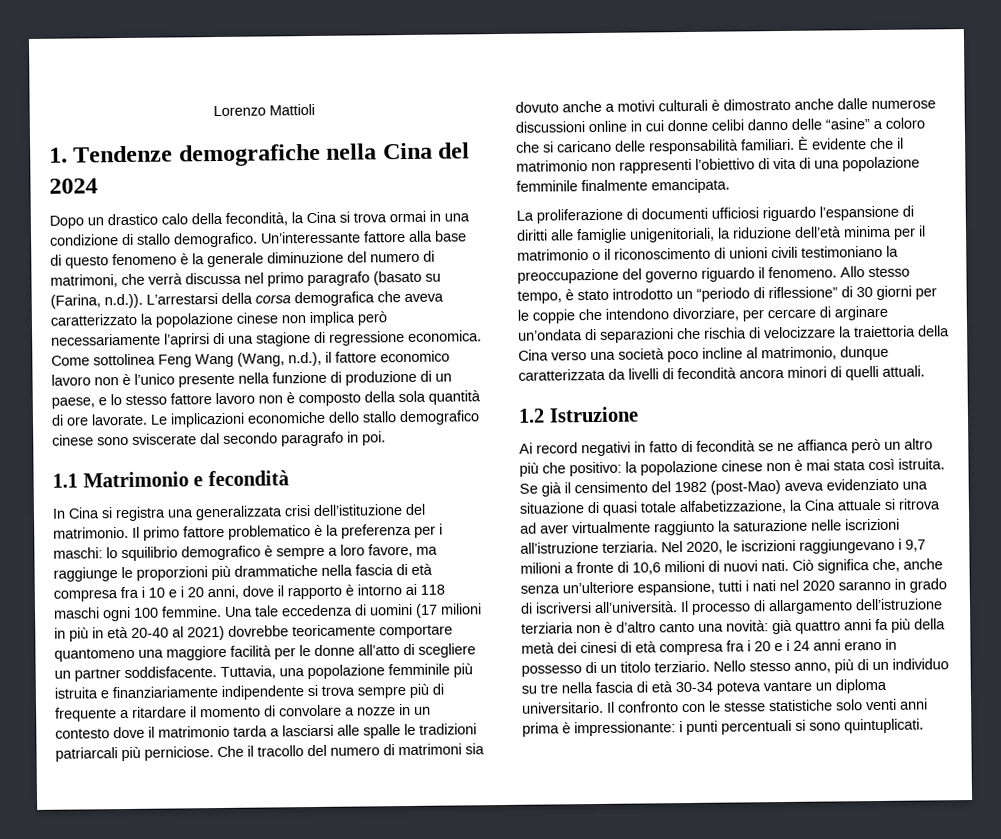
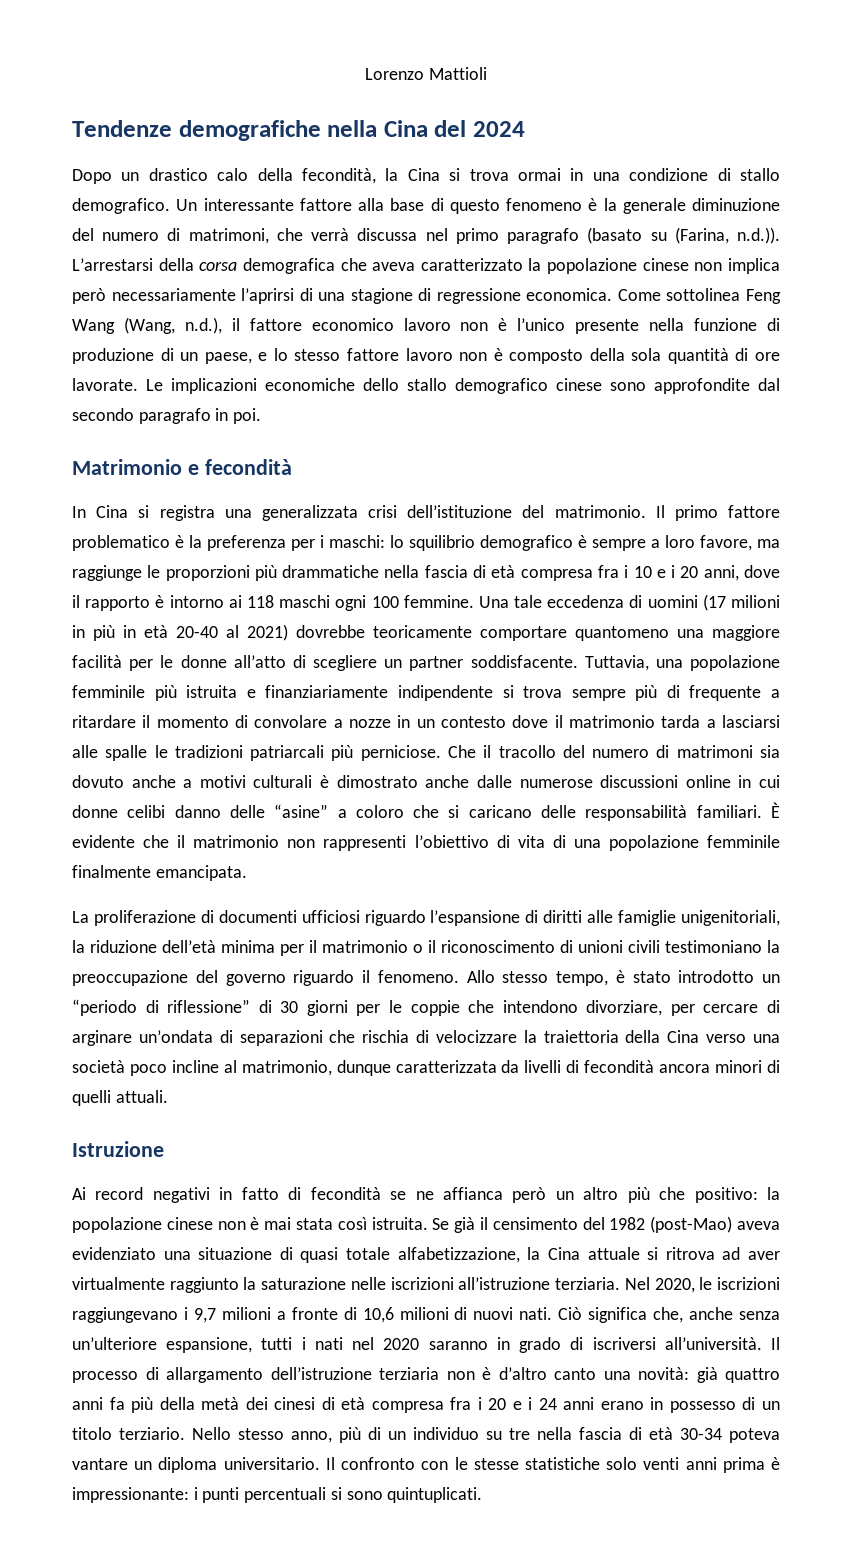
- 1. Tendenze demografiche nella Cina del 2024
+ Tendenze demografiche nella Cina del 2024
- Un’interessante fattore alla base di questo fenomeno è la generale diminuzione del numero di matrimoni, che verrà discussa nel primo paragrafo (basato su (Farina, n.d.)). L’arrestarsi della corsa demografica che aveva caratterizzato la popolazione cinese non implica però necessariamente l’aprirsi di una stagione di regressione economica.
+ Un interessante fattore alla base di questo fenomeno è la generale diminuzione del numero di matrimoni, che verrà discussa nel primo paragrafo (basato su (Farina, n.d.)). L’arrestarsi della corsa demografica che aveva caratterizzato la popolazione cinese non implica però necessariamente l’aprirsi di una stagione di regressione economica.
- Le implicazioni economiche dello stallo demografico cinese sono sviscerate dal secondo paragrafo in poi.
+ Le implicazioni economiche dello stallo demografico cinese sono approfondite dal secondo paragrafo in poi.
- 1.1 Matrimonio e fecondità
+ Matrimonio e fecondità
- 1.2 Istruzione
+ Istruzione

